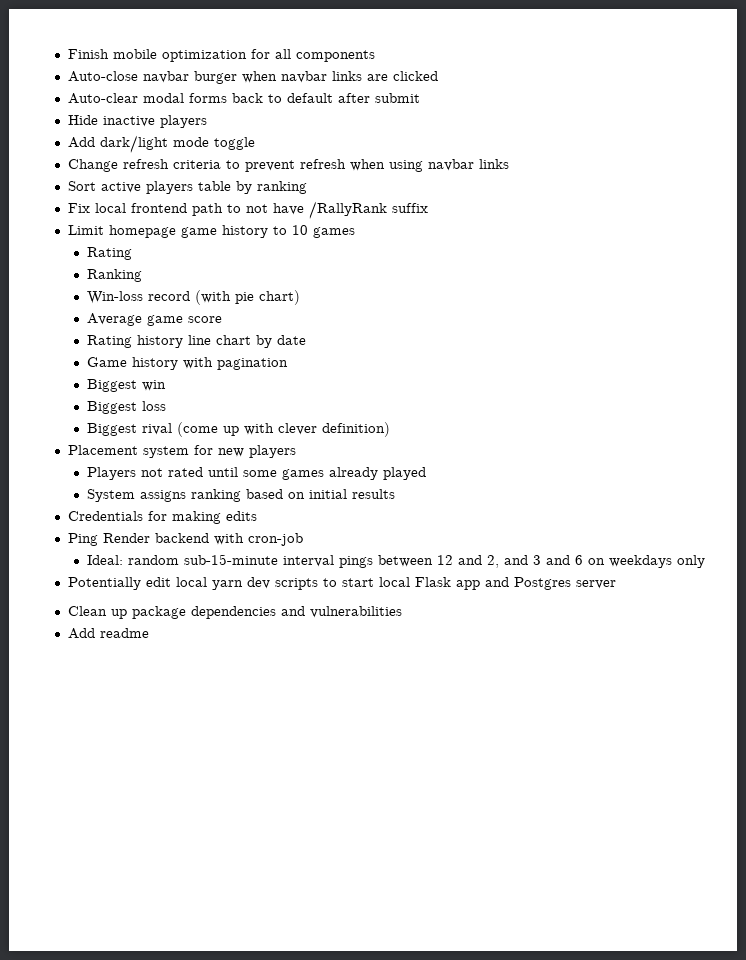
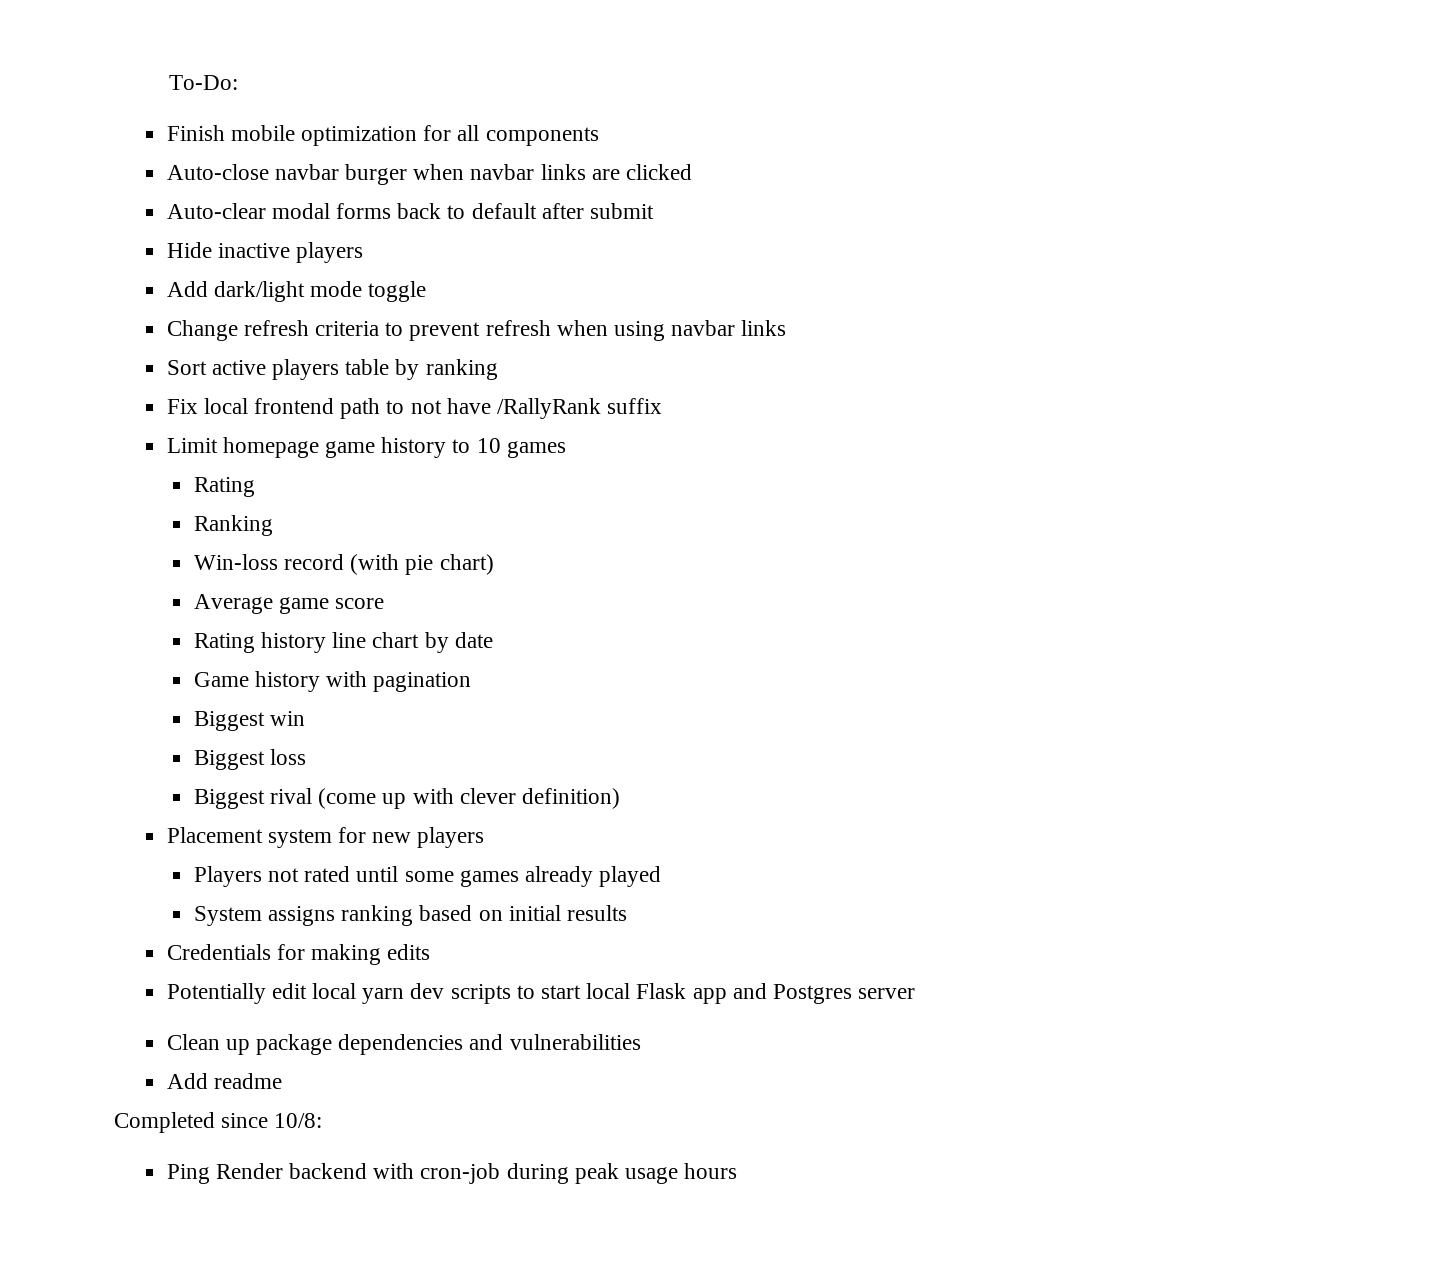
+ To-Do:
- Ping Render backend with cron-job
- Ideal: random sub-15-minute interval pings between 12 and 2, and 3 and 6 on weekdays only
+ Completed since 10/8:
+ Ping Render backend with cron-job during peak usage hours

